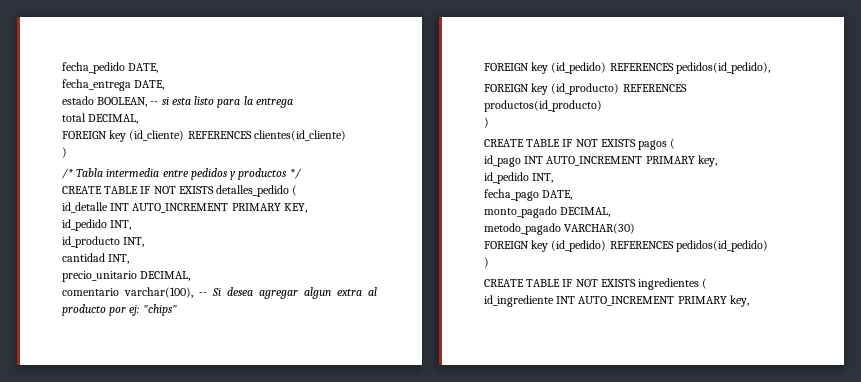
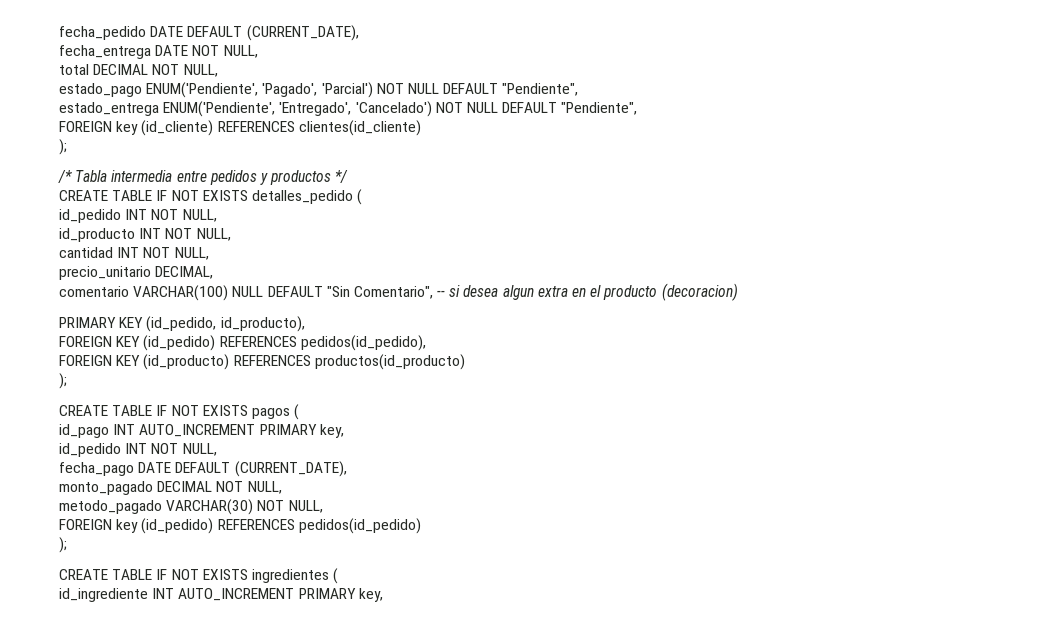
- fecha_pedido DATE,
- fecha_entrega DATE,
- estado BOOLEAN, -- si esta listo para la entrega
- total DECIMAL,
+ fecha_pedido DATE DEFAULT (CURRENT_DATE),
+ fecha_entrega DATE NOT NULL,
+ total DECIMAL NOT NULL,
+ estado_pago ENUM('Pendiente', 'Pagado', 'Parcial') NOT NULL DEFAULT "Pendiente",
+ estado_entrega ENUM('Pendiente', 'Entregado', 'Cancelado') NOT NULL DEFAULT "Pendiente",
  FOREIGN key (id_cliente) REFERENCES clientes(id_cliente)
- )
+ );
  CREATE TABLE IF NOT EXISTS detalles_pedido (
- id_detalle INT AUTO_INCREMENT PRIMARY KEY,
- id_pedido INT,
- id_producto INT,
- cantidad INT,
+ id_pedido INT NOT NULL,
+ id_producto INT NOT NULL,
+ cantidad INT NOT NULL,
  precio_unitario DECIMAL,
- comentario varchar(100), -- Si desea agregar algun extra al producto por ej: "chips"
- FOREIGN key (id_pedido) REFERENCES pedidos(id_pedido),
+ comentario VARCHAR(100) NULL DEFAULT "Sin Comentario", -- si desea algun extra en el producto (decoracion)
+ PRIMARY KEY (id_pedido, id_producto),
+ FOREIGN KEY (id_pedido) REFERENCES pedidos(id_pedido),
- FOREIGN key (id_producto) REFERENCES productos(id_producto)
- )
+ FOREIGN KEY (id_producto) REFERENCES productos(id_producto)
+ );
  id_pago INT AUTO_INCREMENT PRIMARY key,
- id_pedido INT,
- fecha_pago DATE,
- monto_pagado DECIMAL,
+ id_pedido INT NOT NULL,
+ fecha_pago DATE DEFAULT (CURRENT_DATE),
+ monto_pagado DECIMAL NOT NULL,
- metodo_pagado VARCHAR(30)
+ metodo_pagado VARCHAR(30) NOT NULL,
  FOREIGN key (id_pedido) REFERENCES pedidos(id_pedido)
- )
+ );

